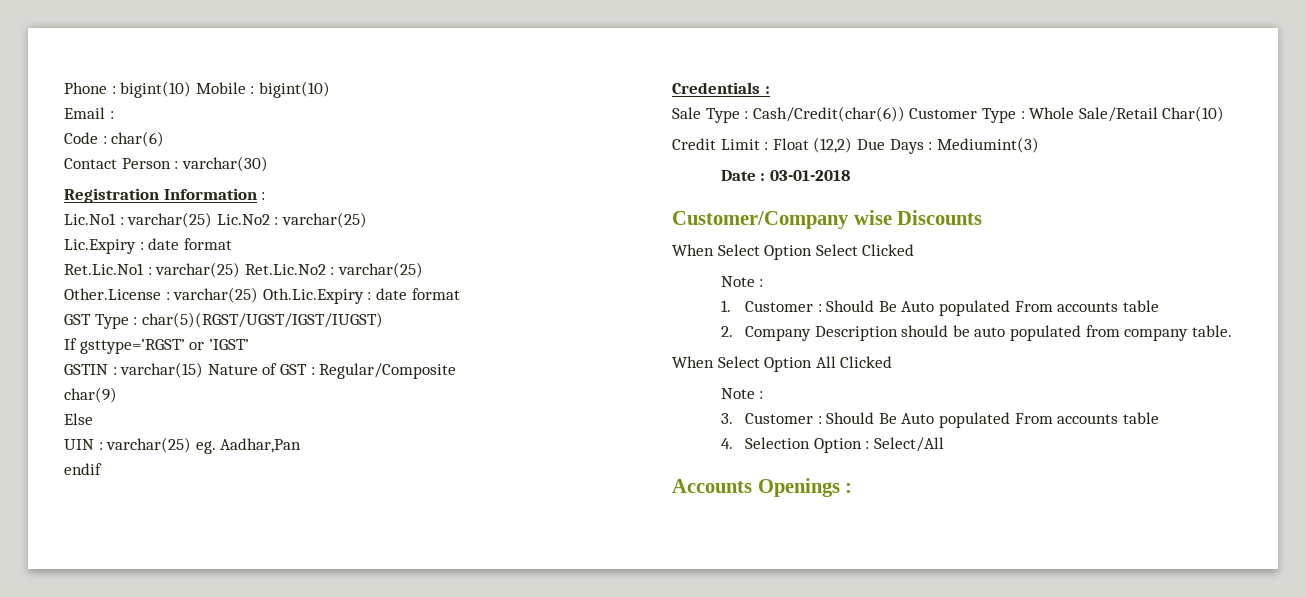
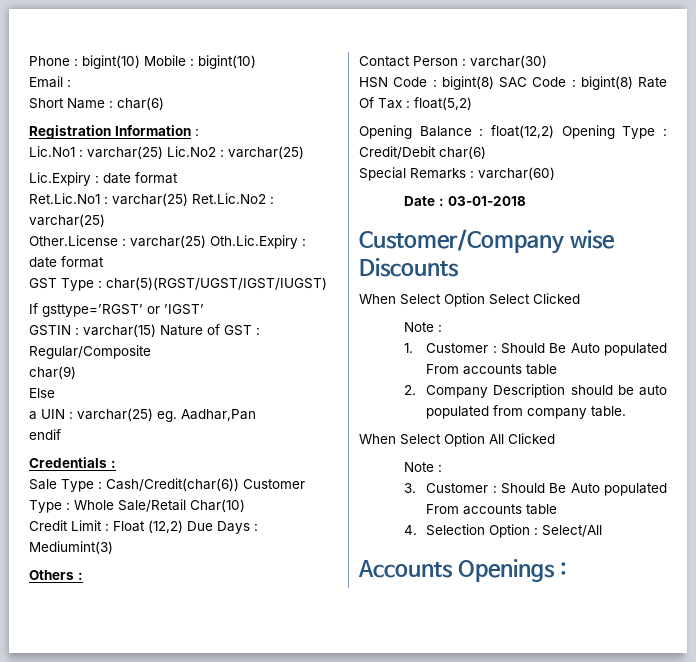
- Code : char(6)
+ Short Name : char(6)
- Contact Person : varchar(30)
- UIN : varchar(25) eg. Aadhar,Pan
+ a UIN : varchar(25) eg. Aadhar,Pan
+ Others :
+ Contact Person : varchar(30)
+ HSN Code : bigint(8) SAC Code : bigint(8) Rate Of Tax : float(5,2)
+ Opening Balance : float(12,2) Opening Type : Credit/Debit char(6)
+ Special Remarks : varchar(60)

